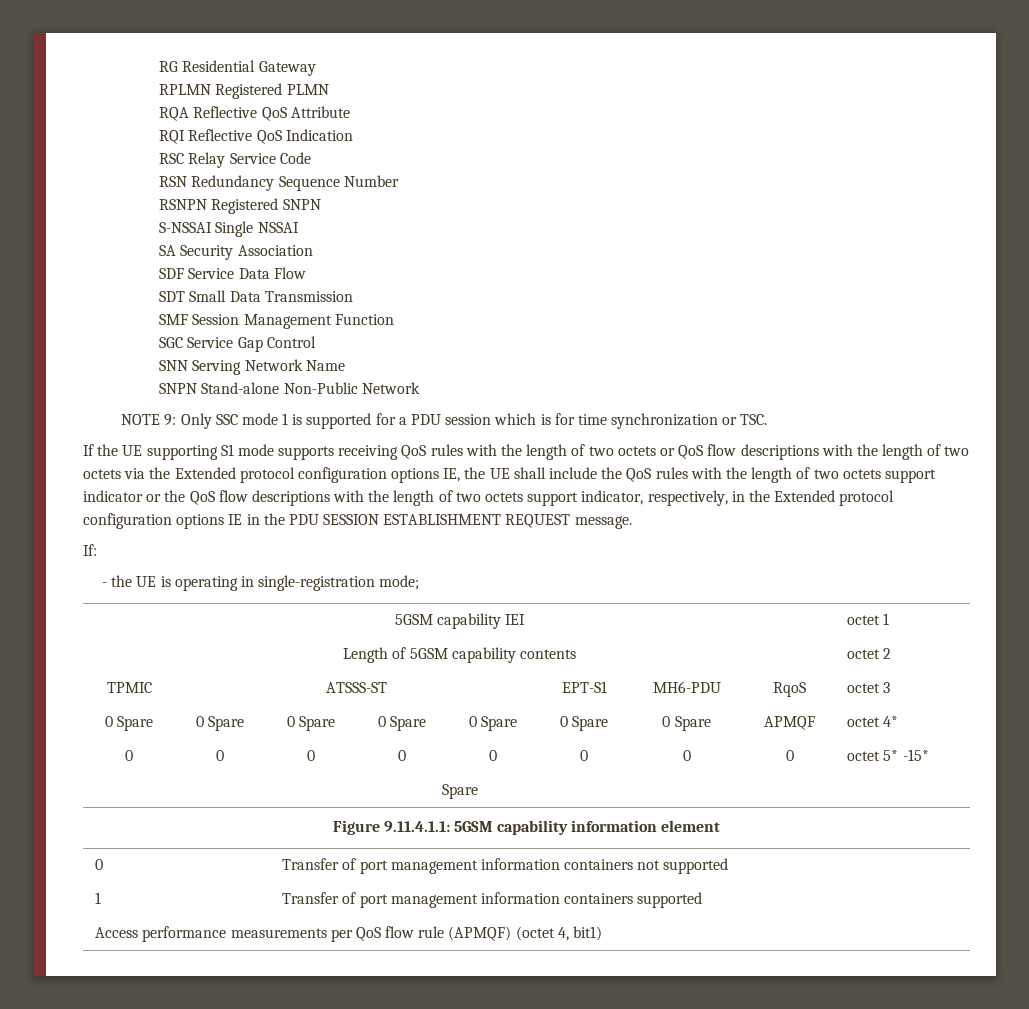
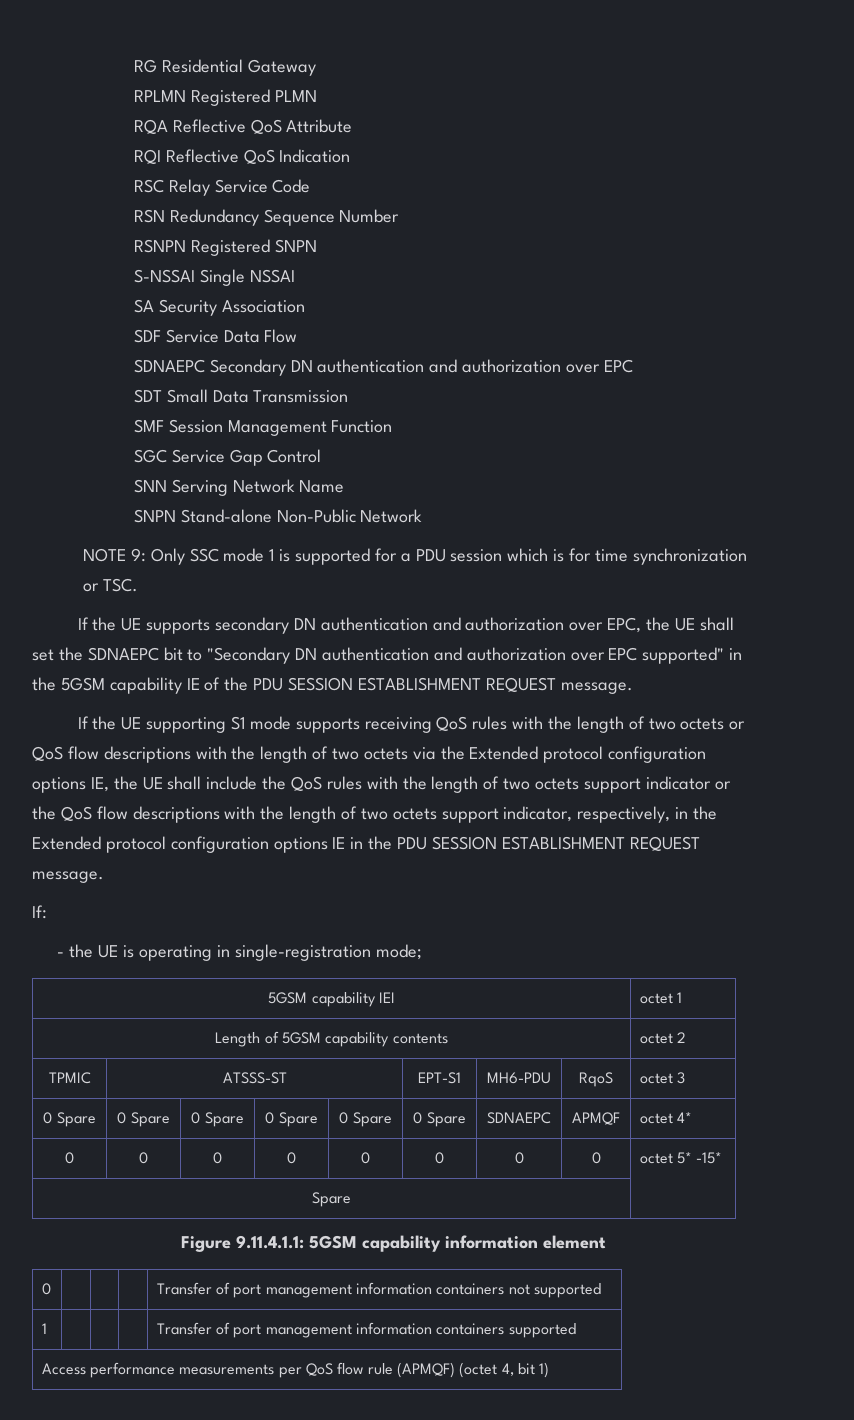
+ SDNAEPC Secondary DN authentication and authorization over EPC
+ If the UE supports secondary DN authentication and authorization over EPC, the UE shall set the SDNAEPC bit to "Secondary DN authentication and authorization over EPC supported" in the 5GSM capability IE of the PDU SESSION ESTABLISHMENT REQUEST message.
- 0 Spare | 0 Spare | 0 Spare | 0 Spare | 0 Spare | 0 Spare | 0 Spare | APMQF | octet 4*
+ 0 Spare | 0 Spare | 0 Spare | 0 Spare | 0 Spare | 0 Spare | SDNAEPC | APMQF | octet 4*
- Access performance measurements per QoS flow rule (APMQF) (octet 4, bit1)
+ Access performance measurements per QoS flow rule (APMQF) (octet 4, bit 1)

